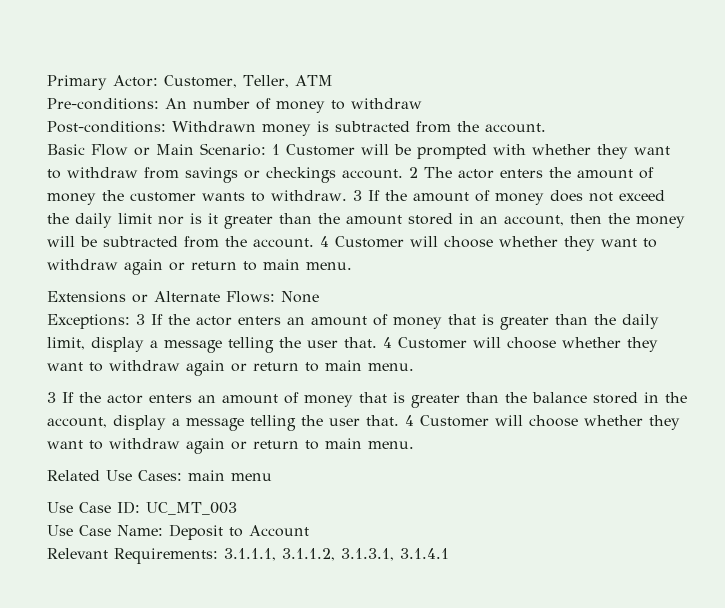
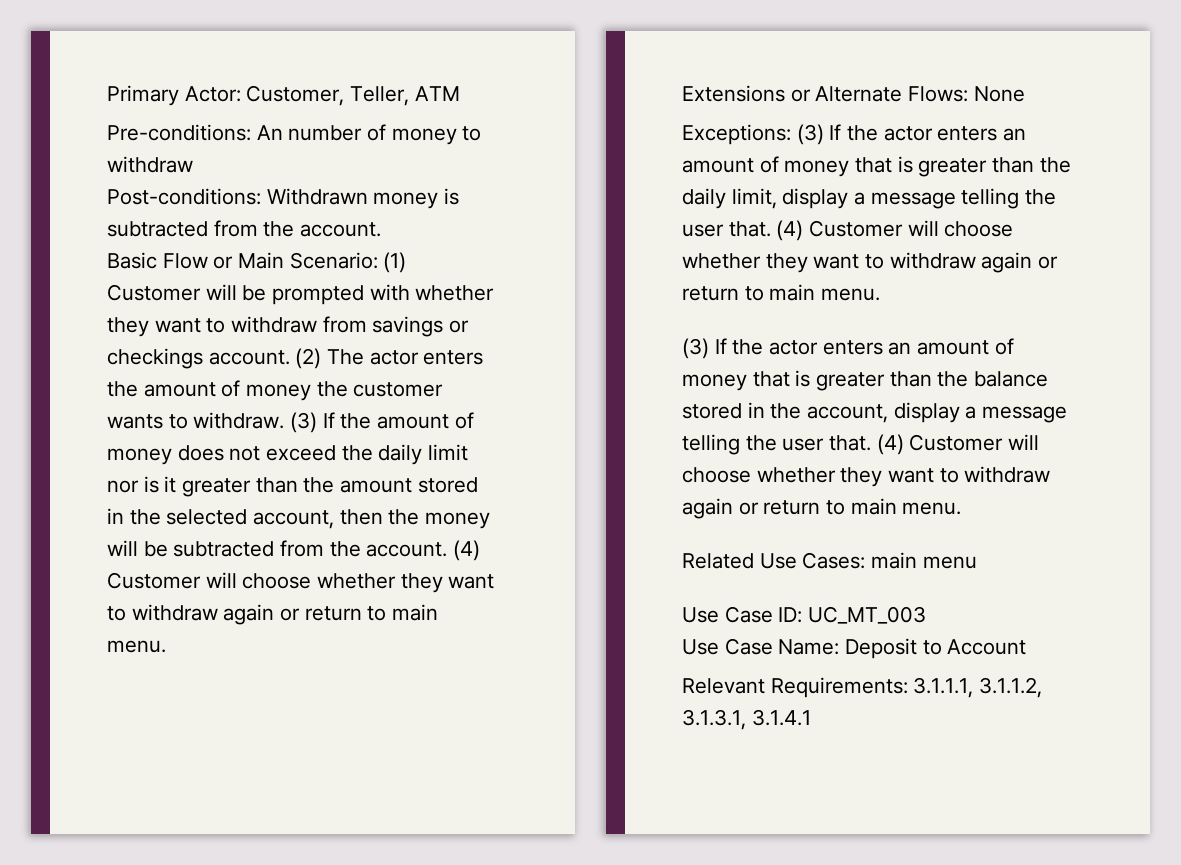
- Basic Flow or Main Scenario: 1 Customer will be prompted with whether they want to withdraw from savings or checkings account.
+ Basic Flow or Main Scenario: (1) Customer will be prompted with whether they want to withdraw from savings or checkings account.
- 2 The actor enters the amount of money the customer wants to withdraw.
+ (2) The actor enters the amount of money the customer wants to withdraw.
- 3 If the amount of money does not exceed the daily limit nor is it greater than the amount stored in an account, then the money will be subtracted from the account. 4 Customer will choose whether they want to withdraw again or return to main menu.
+ (3) If the amount of money does not exceed the daily limit nor is it greater than the amount stored in the selected account, then the money will be subtracted from the account. (4) Customer will choose whether they want to withdraw again or return to main menu.
- Exceptions: 3 If the actor enters an amount of money that is greater than the daily limit, display a message telling the user that. 4 Customer will choose whether they want to withdraw again or return to main menu.
+ Exceptions: (3) If the actor enters an amount of money that is greater than the daily limit, display a message telling the user that. (4) Customer will choose whether they want to withdraw again or return to main menu.
- 3 If the actor enters an amount of money that is greater than the balance stored in the account, display a message telling the user that. 4 Customer will choose whether they want to withdraw again or return to main menu.
+ (3) If the actor enters an amount of money that is greater than the balance stored in the account, display a message telling the user that. (4) Customer will choose whether they want to withdraw again or return to main menu.

